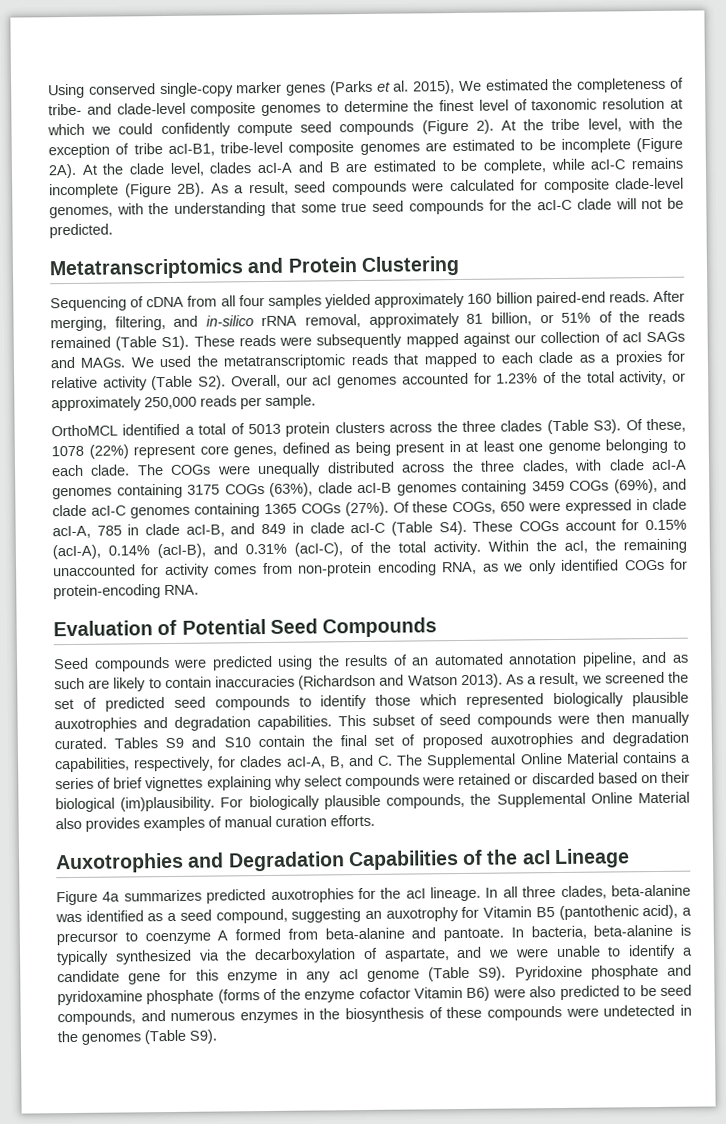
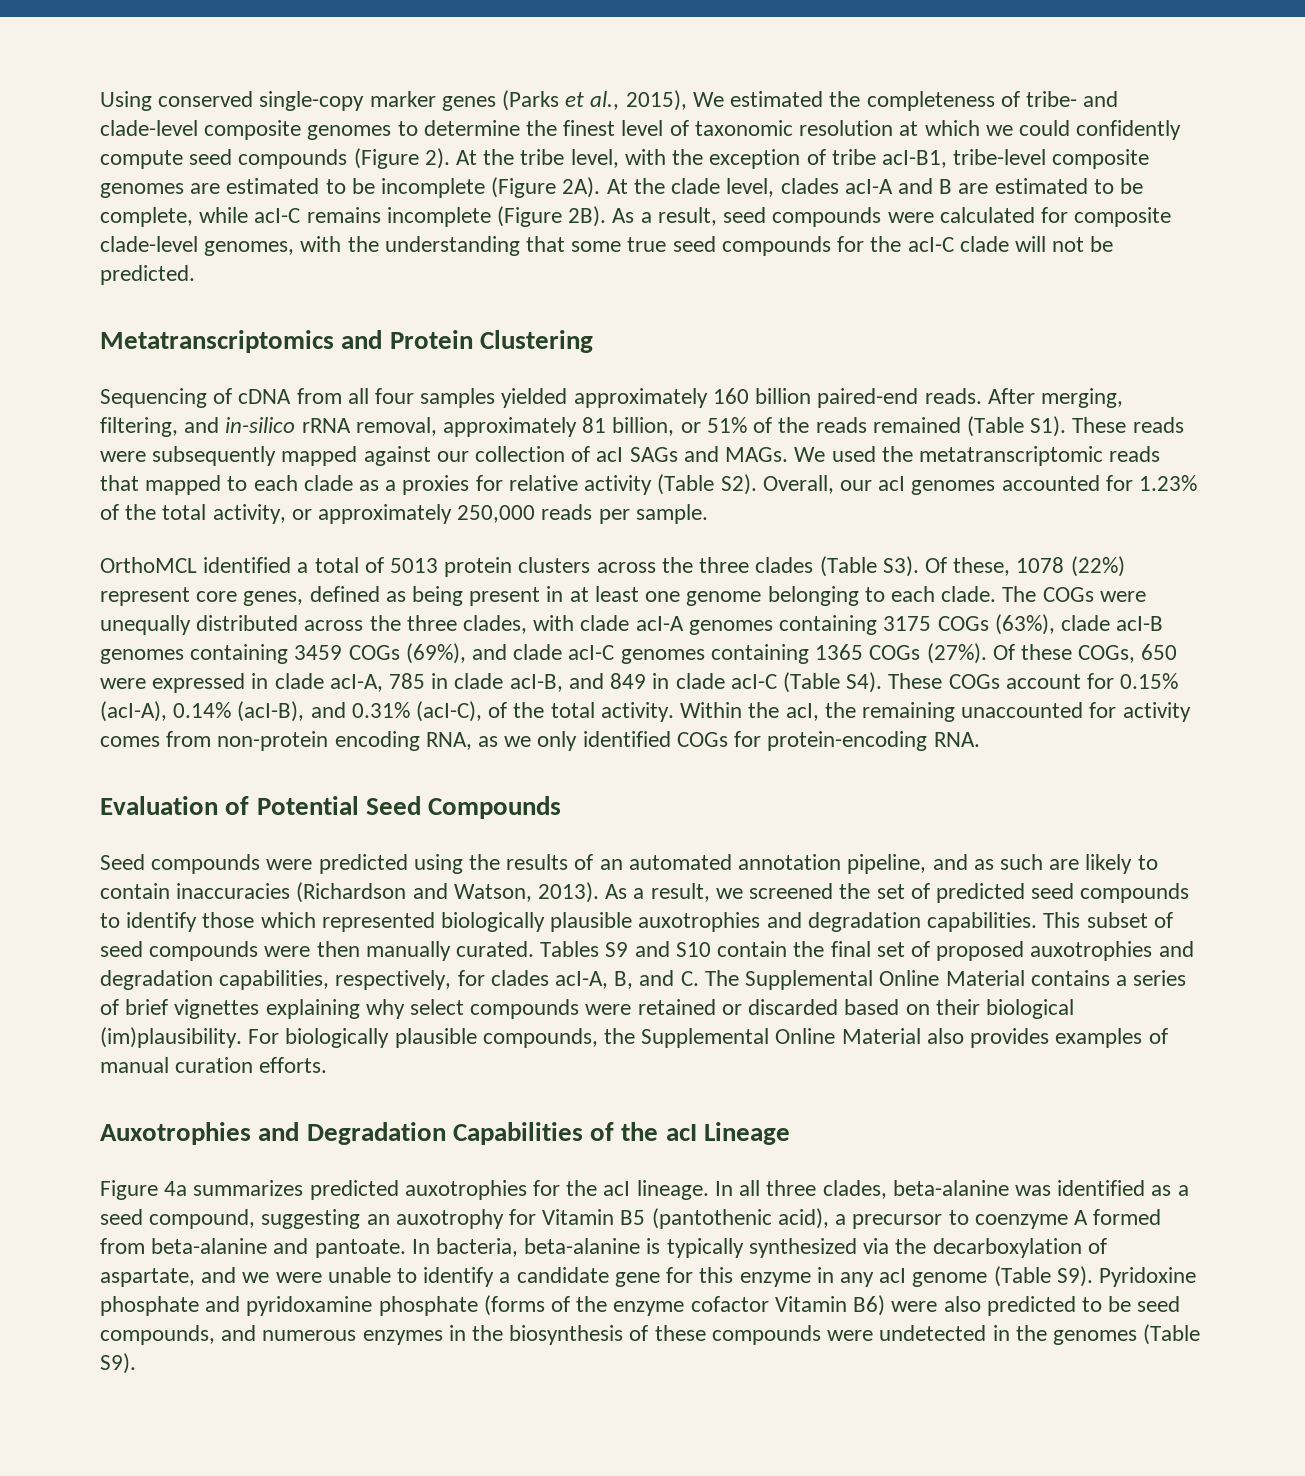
- Using conserved single-copy marker genes (Parks et al. 2015), We estimated the completeness of tribe- and clade-level composite genomes to determine the finest level of taxonomic resolution at which we could confidently compute seed compounds (Figure 2).
+ Using conserved single-copy marker genes (Parks et al., 2015), We estimated the completeness of tribe- and clade-level composite genomes to determine the finest level of taxonomic resolution at which we could confidently compute seed compounds (Figure 2).
- Seed compounds were predicted using the results of an automated annotation pipeline, and as such are likely to contain inaccuracies (Richardson and Watson 2013).
+ Seed compounds were predicted using the results of an automated annotation pipeline, and as such are likely to contain inaccuracies (Richardson and Watson, 2013).

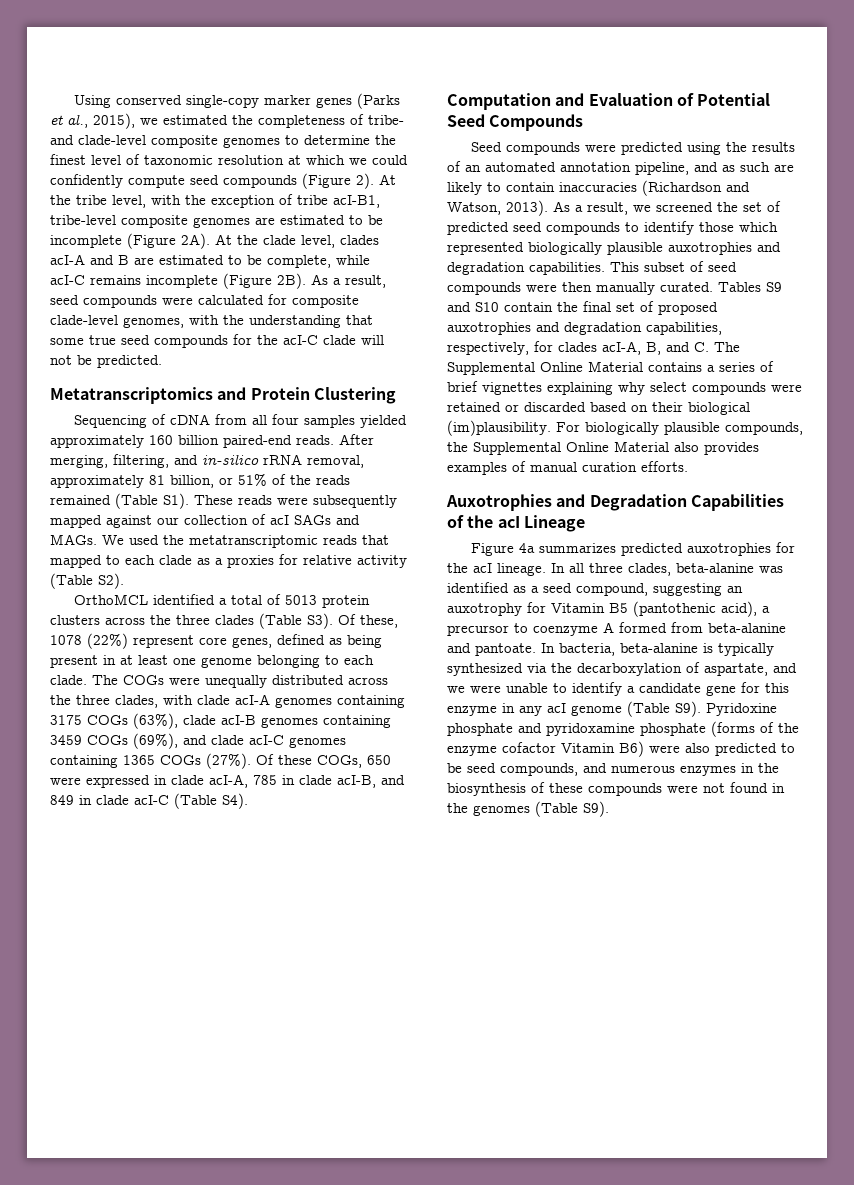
- Using conserved single-copy marker genes (Parks et al., 2015), We estimated the completeness of tribe- and clade-level composite genomes to determine the finest level of taxonomic resolution at which we could confidently compute seed compounds (Figure 2).
+ Using conserved single-copy marker genes (Parks et al., 2015), we estimated the completeness of tribe- and clade-level composite genomes to determine the finest level of taxonomic resolution at which we could confidently compute seed compounds (Figure 2).
- We used the metatranscriptomic reads that mapped to each clade as a proxies for relative activity (Table S2). Overall, our acI genomes accounted for 1.23% of the total activity, or approximately 250,000 reads per sample.
+ We used the metatranscriptomic reads that mapped to each clade as a proxies for relative activity (Table S2).
- Of these COGs, 650 were expressed in clade acI-A, 785 in clade acI-B, and 849 in clade acI-C (Table S4). These COGs account for 0.15% (acI-A), 0.14% (acI-B), and 0.31% (acI-C), of the total activity. Within the acI, the remaining unaccounted for activity comes from non-protein encoding RNA, as we only identified COGs for protein-encoding RNA.
- Evaluation of Potential Seed Compounds
+ Of these COGs, 650 were expressed in clade acI-A, 785 in clade acI-B, and 849 in clade acI-C (Table S4).
+ Computation and Evaluation of Potential Seed Compounds
- In bacteria, beta-alanine is typically synthesized via the decarboxylation of aspartate, and we were unable to identify a candidate gene for this enzyme in any acI genome (Table S9). Pyridoxine phosphate and pyridoxamine phosphate (forms of the enzyme cofactor Vitamin B6) were also predicted to be seed compounds, and numerous enzymes in the biosynthesis of these compounds were undetected in the genomes (Table S9).
+ In bacteria, beta-alanine is typically synthesized via the decarboxylation of aspartate, and we were unable to identify a candidate gene for this enzyme in any acI genome (Table S9). Pyridoxine phosphate and pyridoxamine phosphate (forms of the enzyme cofactor Vitamin B6) were also predicted to be seed compounds, and numerous enzymes in the biosynthesis of these compounds were not found in the genomes (Table S9).

